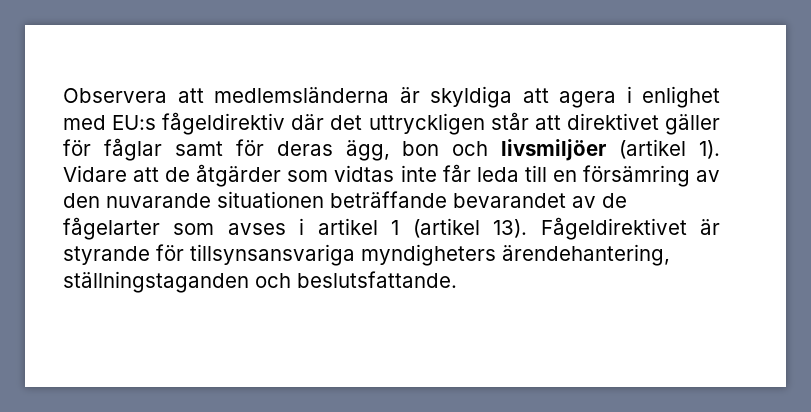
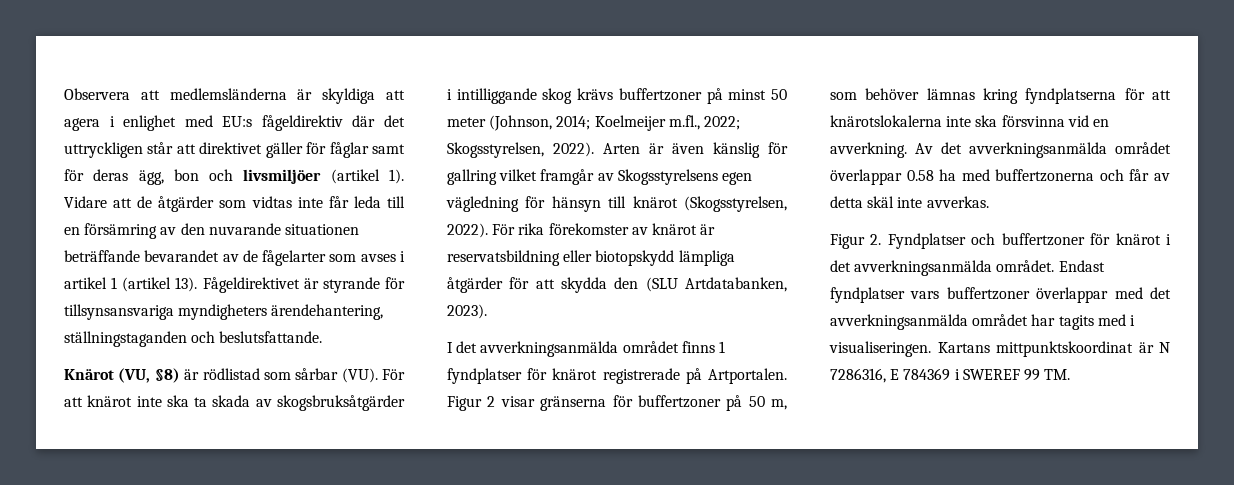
+ Knärot (VU, §8) är rödlistad som sårbar (VU). För att knärot inte ska ta skada av skogsbruksåtgärder i intilliggande skog krävs buffertzoner på minst 50 meter (Johnson, 2014; Koelmeijer m.fl., 2022; Skogsstyrelsen, 2022). Arten är även känslig för gallring vilket framgår av Skogsstyrelsens egen vägledning för hänsyn till knärot (Skogsstyrelsen, 2022). För rika förekomster av knärot är reservatsbildning eller biotopskydd lämpliga åtgärder för att skydda den (SLU Artdatabanken, 2023).
+ I det avverkningsanmälda området finns 1 fyndplatser för knärot registrerade på Artportalen. Figur 2 visar gränserna för buffertzoner på 50 m, som behöver lämnas kring fyndplatserna för att knärotslokalerna inte ska försvinna vid en avverkning. Av det avverkningsanmälda området överlappar 0.58 ha med buffertzonerna och får av detta skäl inte avverkas.
+ Figur 2. Fyndplatser och buffertzoner för knärot i det avverkningsanmälda området. Endast fyndplatser vars buffertzoner överlappar med det avverkningsanmälda området har tagits med i visualiseringen. Kartans mittpunktskoordinat är N 7286316, E 784369 i SWEREF 99 TM.

